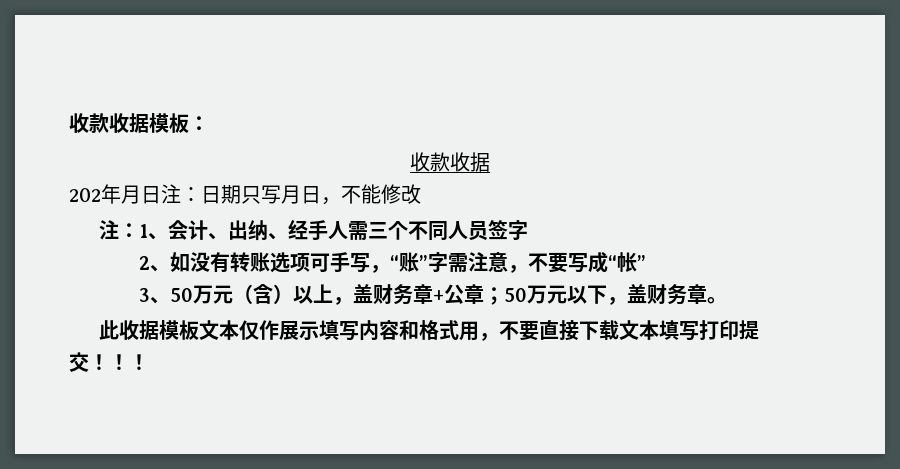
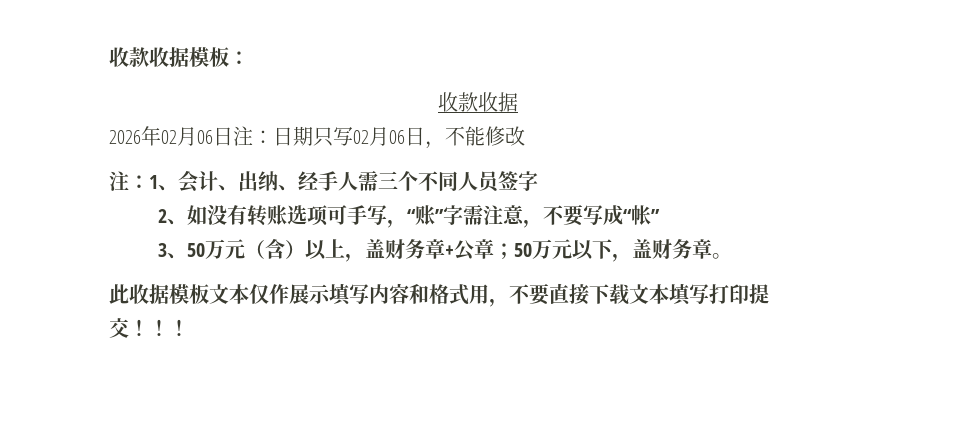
- 202年月日注：日期只写月日，不能修改
+ 2026年02月06日注：日期只写02月06日，不能修改

